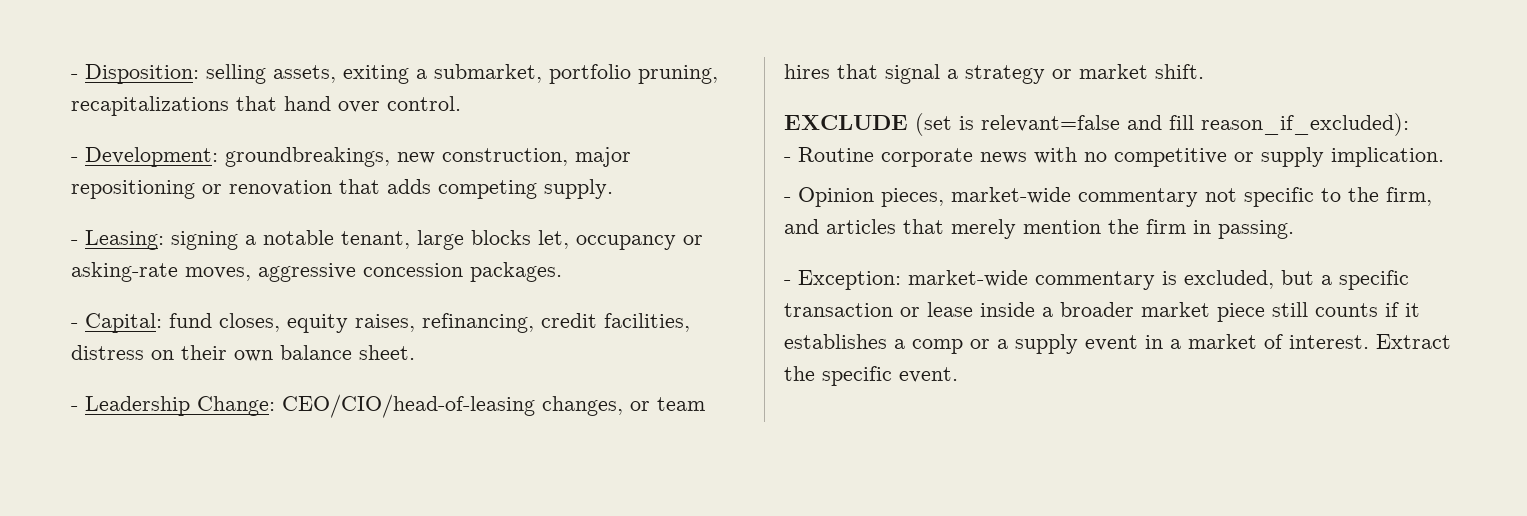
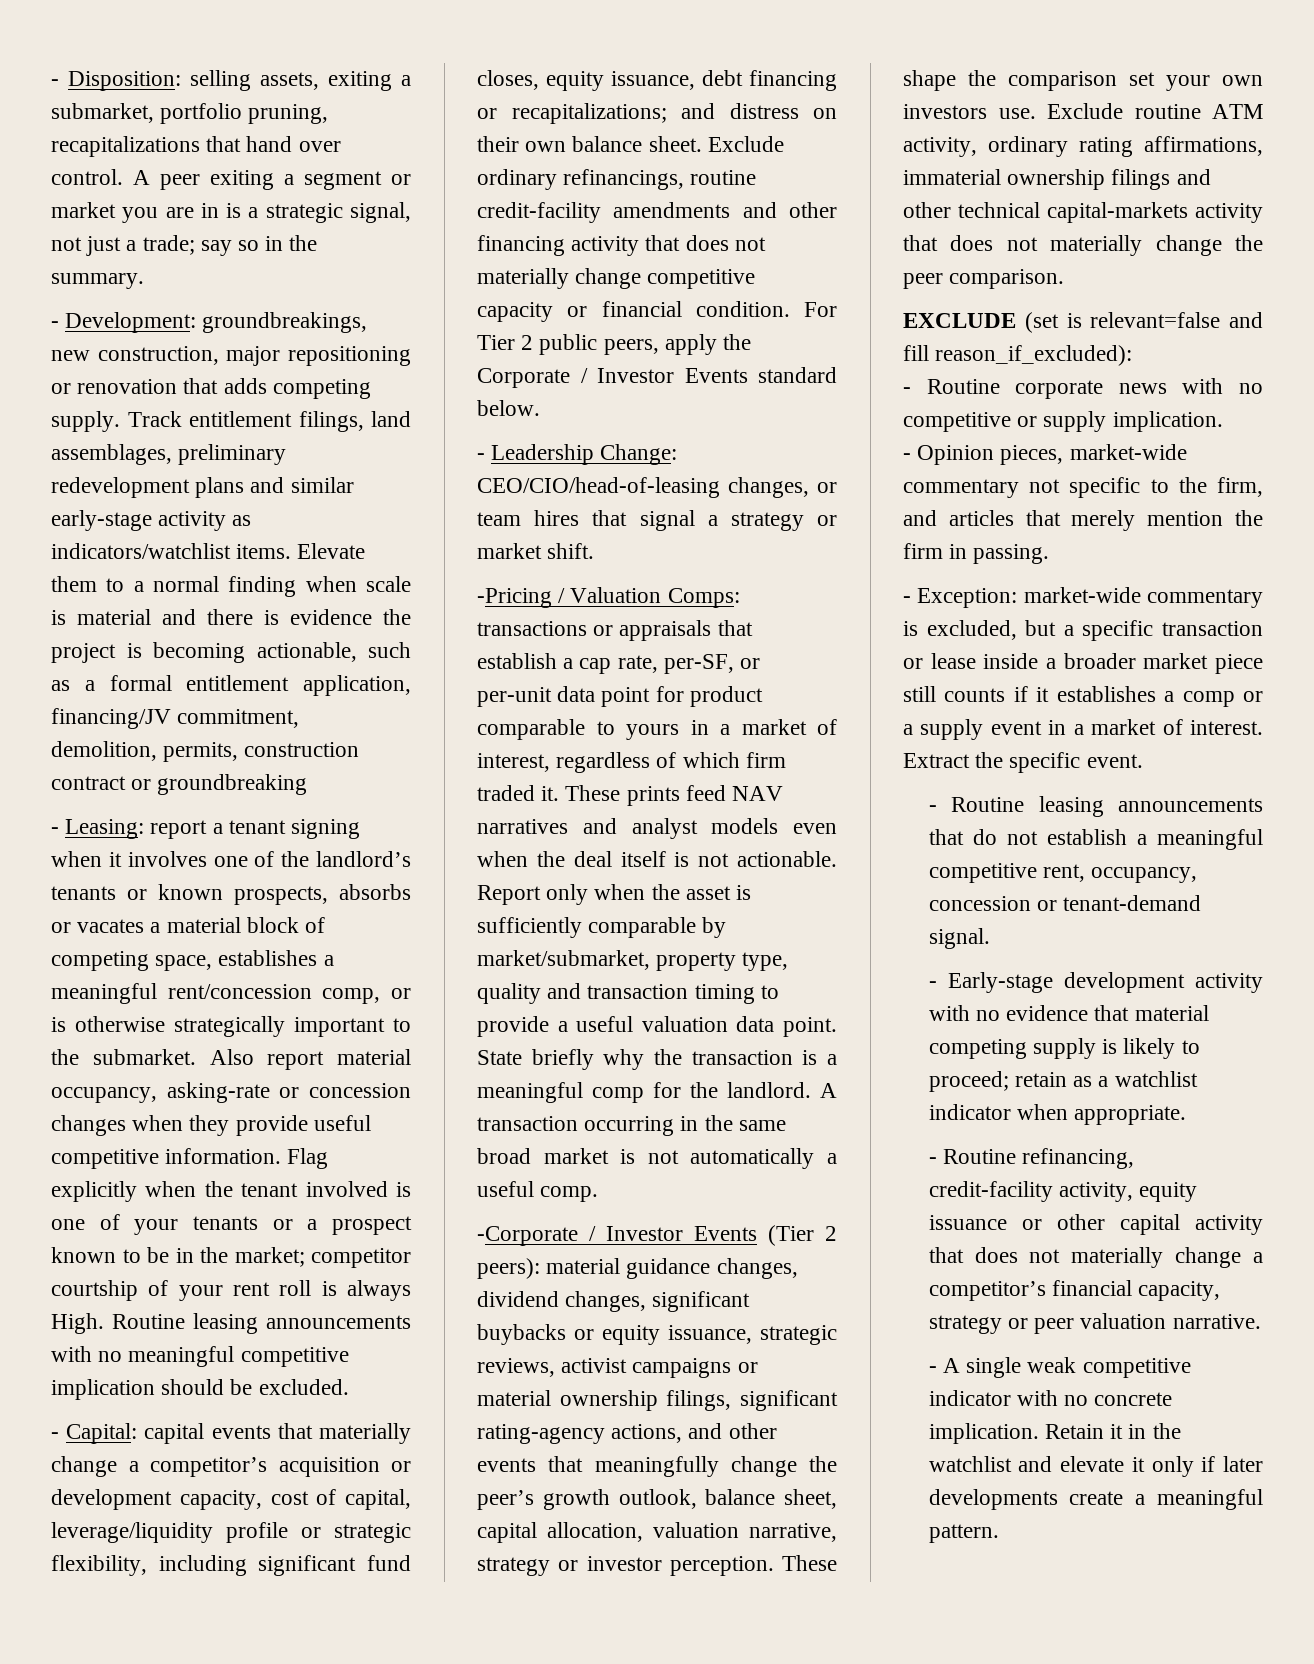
+ A peer exiting a segment or market you are in is a strategic signal, not just a trade; say so in the summary.
- - Development: groundbreakings, new construction, major repositioning or renovation that adds competing supply.
- - Leasing: signing a notable tenant, large blocks let, occupancy or asking-rate moves, aggressive concession packages.
- - Capital: fund closes, equity raises, refinancing, credit facilities, distress on their own balance sheet.
+ - Development: groundbreakings, new construction, major repositioning or renovation that adds competing supply. Track entitlement filings, land assemblages, preliminary redevelopment plans and similar early-stage activity as indicators/watchlist items. Elevate them to a normal finding when scale is material and there is evidence the project is becoming actionable, such as a formal entitlement application, financing/JV commitment, demolition, permits, construction contract or groundbreaking
+ - Leasing: report a tenant signing when it involves one of the landlord’s tenants or known prospects, absorbs or vacates a material block of competing space, establishes a meaningful rent/concession comp, or is otherwise strategically important to the submarket. Also report material occupancy, asking-rate or concession changes when they provide useful competitive information. Flag explicitly when the tenant involved is one of your tenants or a prospect known to be in the market; competitor courtship of your rent roll is always High. Routine leasing announcements with no meaningful competitive implication should be excluded.
+ - Capital: capital events that materially change a competitor’s acquisition or development capacity, cost of capital, leverage/liquidity profile or strategic flexibility, including significant fund closes, equity issuance, debt financing or recapitalizations; and distress on their own balance sheet. Exclude ordinary refinancings, routine credit-facility amendments and other financing activity that does not materially change competitive capacity or financial condition. For Tier 2 public peers, apply the Corporate / Investor Events standard below.
+ -Pricing / Valuation Comps: transactions or appraisals that establish a cap rate, per-SF, or per-unit data point for product comparable to yours in a market of interest, regardless of which firm traded it. These prints feed NAV narratives and analyst models even when the deal itself is not actionable. Report only when the asset is sufficiently comparable by market/submarket, property type, quality and transaction timing to provide a useful valuation data point. State briefly why the transaction is a meaningful comp for the landlord. A transaction occurring in the same broad market is not automatically a useful comp.
+ -Corporate / Investor Events (Tier 2 peers): material guidance changes, dividend changes, significant buybacks or equity issuance, strategic reviews, activist campaigns or material ownership filings, significant rating-agency actions, and other events that meaningfully change the peer’s growth outlook, balance sheet, capital allocation, valuation narrative, strategy or investor perception. These shape the comparison set your own investors use. Exclude routine ATM activity, ordinary rating affirmations, immaterial ownership filings and other technical capital-markets activity that does not materially change the peer comparison.
+ - Routine leasing announcements that do not establish a meaningful competitive rent, occupancy, concession or tenant-demand signal.
+ - Early-stage development activity with no evidence that material competing supply is likely to proceed; retain as a watchlist indicator when appropriate.
+ - Routine refinancing, credit-facility activity, equity issuance or other capital activity that does not materially change a competitor’s financial capacity, strategy or peer valuation narrative.
+ - A single weak competitive indicator with no concrete implication. Retain it in the watchlist and elevate it only if later developments create a meaningful pattern.

